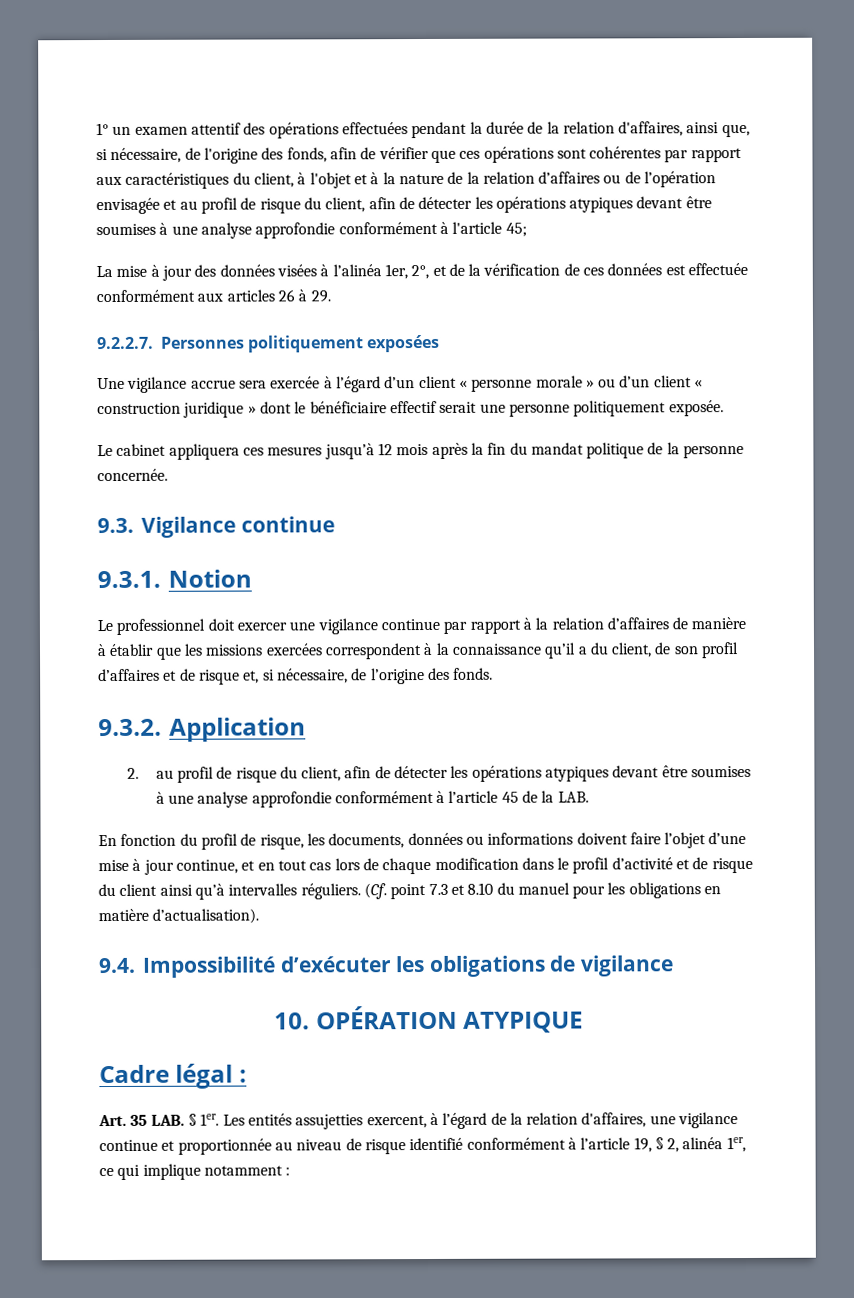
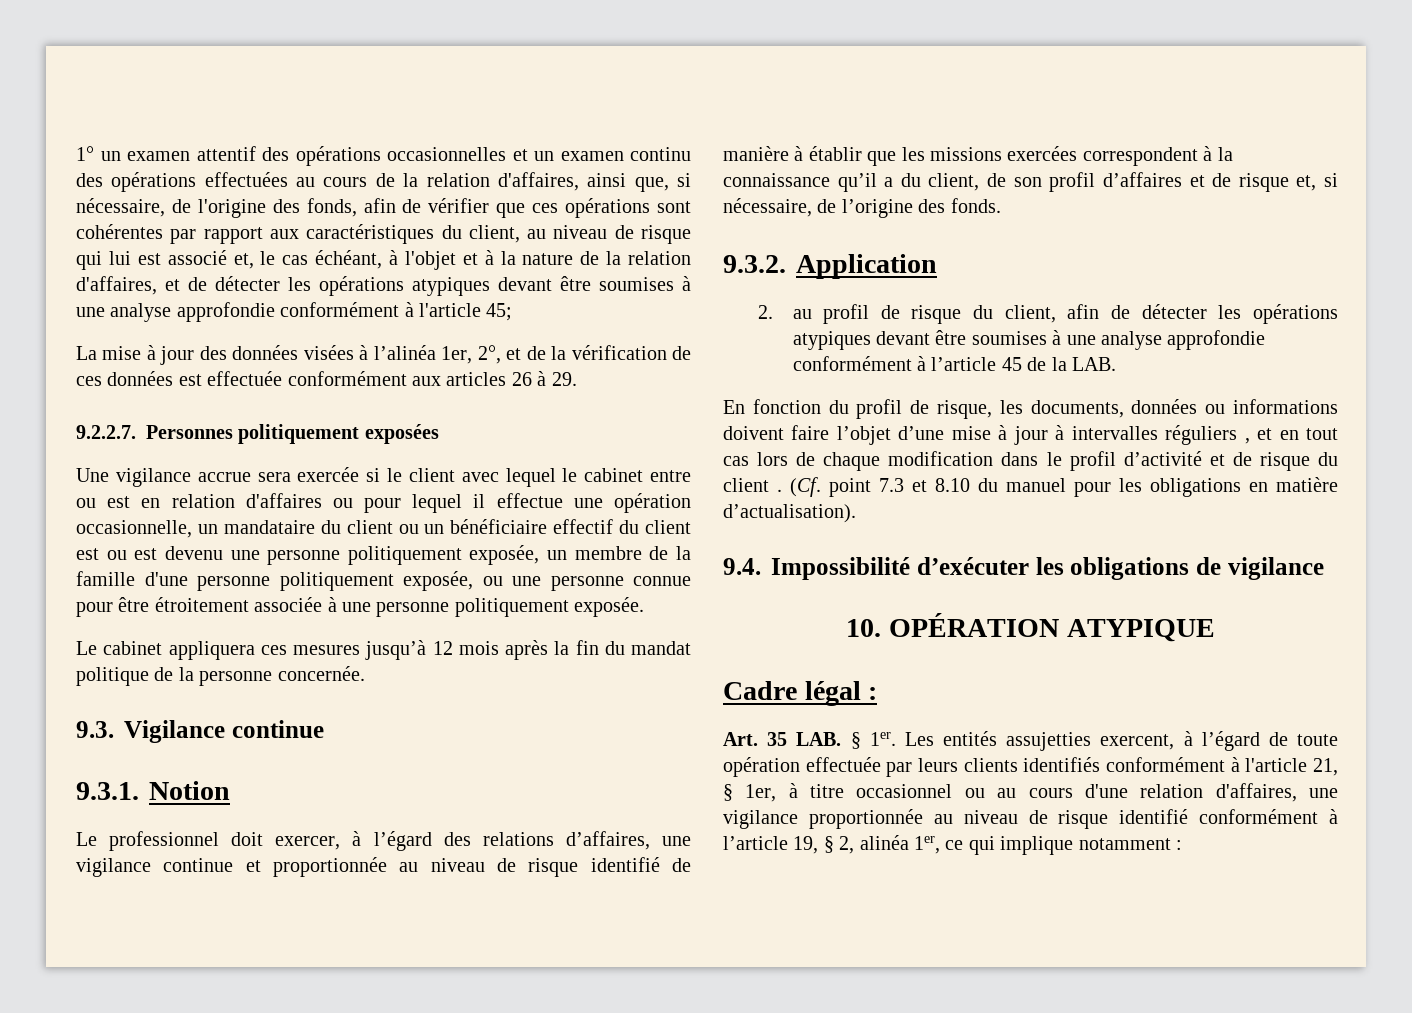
- 1° un examen attentif des opérations effectuées pendant la durée de la relation d'affaires, ainsi que, si nécessaire, de l'origine des fonds, afin de vérifier que ces opérations sont cohérentes par rapport aux caractéristiques du client, à l'objet et à la nature de la relation d’affaires ou de l’opération envisagée et au profil de risque du client, afin de détecter les opérations atypiques devant être soumises à une analyse approfondie conformément à l'article 45;
+ 1° un examen attentif des opérations occasionnelles et un examen continu des opérations effectuées au cours de la relation d'affaires, ainsi que, si nécessaire, de l'origine des fonds, afin de vérifier que ces opérations sont cohérentes par rapport aux caractéristiques du client, au niveau de risque qui lui est associé et, le cas échéant, à l'objet et à la nature de la relation d'affaires, et de détecter les opérations atypiques devant être soumises à une analyse approfondie conformément à l'article 45;
- Une vigilance accrue sera exercée à l’égard d’un client « personne morale » ou d’un client « construction juridique » dont le bénéficiaire effectif serait une personne politiquement exposée.
+ Une vigilance accrue sera exercée si le client avec lequel le cabinet entre ou est en relation d'affaires ou pour lequel il effectue une opération occasionnelle, un mandataire du client ou un bénéficiaire effectif du client est ou est devenu une personne politiquement exposée, un membre de la famille d'une personne politiquement exposée, ou une personne connue pour être étroitement associée à une personne politiquement exposée.
- Le professionnel doit exercer une vigilance continue par rapport à la relation d’affaires de manière à établir que les missions exercées correspondent à la connaissance qu’il a du client, de son profil d’affaires et de risque et, si nécessaire, de l’origine des fonds.
+ Le professionnel doit exercer, à l’égard des relations d’affaires, une vigilance continue et proportionnée au niveau de risque identifié de manière à établir que les missions exercées correspondent à la connaissance qu’il a du client, de son profil d’affaires et de risque et, si nécessaire, de l’origine des fonds.
- En fonction du profil de risque, les documents, données ou informations doivent faire l’objet d’une mise à jour continue, et en tout cas lors de chaque modification dans le profil d’activité et de risque du client ainsi qu’à intervalles réguliers.
+ En fonction du profil de risque, les documents, données ou informations doivent faire l’objet d’une mise à jour à intervalles réguliers , et en tout cas lors de chaque modification dans le profil d’activité et de risque du client .
- Les entités assujetties exercent, à l’égard de la relation d'affaires, une vigilance continue et proportionnée au niveau de risque identifié conformément à l’article 19, § 2, alinéa 1er, ce qui implique notamment :
+ Les entités assujetties exercent, à l’égard de toute opération effectuée par leurs clients identifiés conformément à l'article 21, § 1er, à titre occasionnel ou au cours d'une relation d'affaires, une vigilance proportionnée au niveau de risque identifié conformément à l’article 19, § 2, alinéa 1er, ce qui implique notamment :

